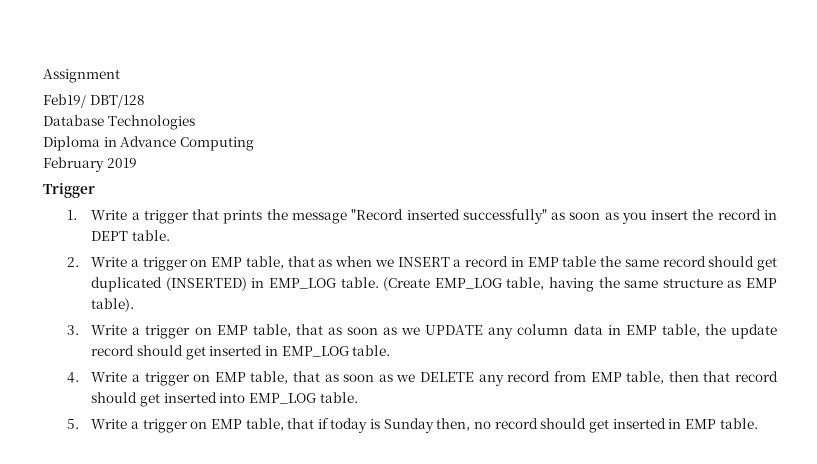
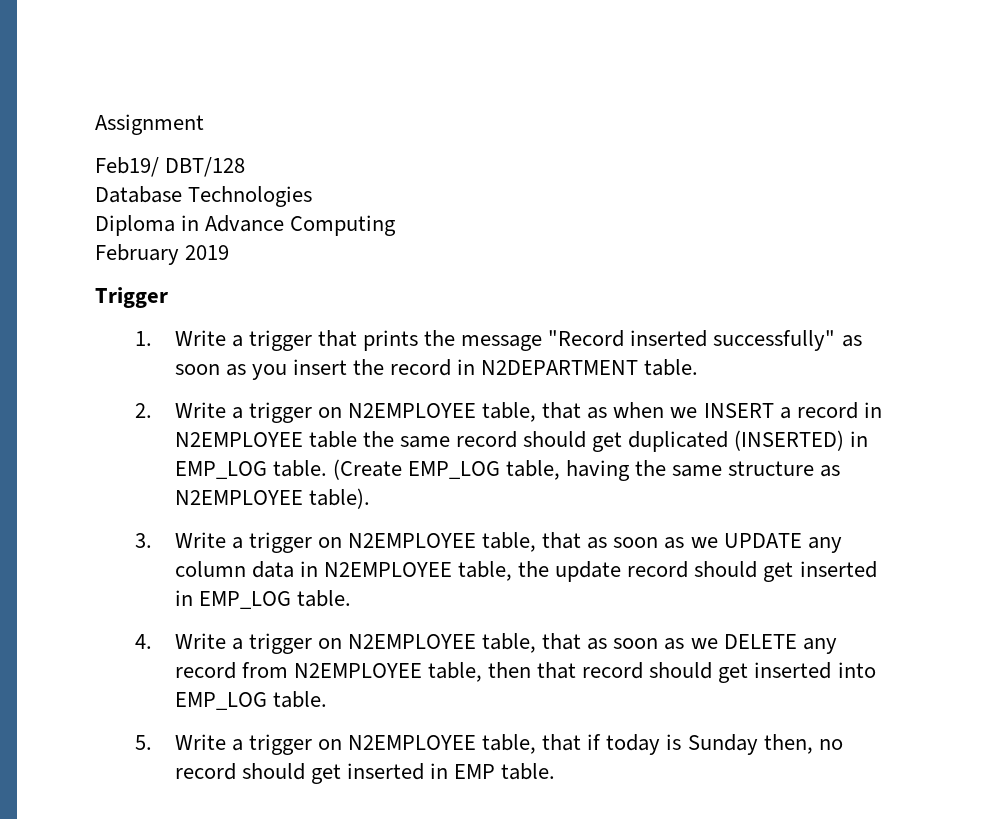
- 1. Write a trigger that prints the message "Record inserted successfully" as soon as you insert the record in DEPT table.
+ 1. Write a trigger that prints the message "Record inserted successfully" as soon as you insert the record in N2DEPARTMENT table.
- 2. Write a trigger on EMP table, that as when we INSERT a record in EMP table the same record should get duplicated (INSERTED) in EMP_LOG table.
+ 2. Write a trigger on N2EMPLOYEE table, that as when we INSERT a record in N2EMPLOYEE table the same record should get duplicated (INSERTED) in EMP_LOG table.
- (Create EMP_LOG table, having the same structure as EMP table).
+ (Create EMP_LOG table, having the same structure as N2EMPLOYEE table).
- 3. Write a trigger on EMP table, that as soon as we UPDATE any column data in EMP table, the update record should get inserted in EMP_LOG table.
+ 3. Write a trigger on N2EMPLOYEE table, that as soon as we UPDATE any column data in N2EMPLOYEE table, the update record should get inserted in EMP_LOG table.
- 4. Write a trigger on EMP table, that as soon as we DELETE any record from EMP table, then that record should get inserted into EMP_LOG table.
+ 4. Write a trigger on N2EMPLOYEE table, that as soon as we DELETE any record from N2EMPLOYEE table, then that record should get inserted into EMP_LOG table.
- 5. Write a trigger on EMP table, that if today is Sunday then, no record should get inserted in EMP table.
+ 5. Write a trigger on N2EMPLOYEE table, that if today is Sunday then, no record should get inserted in EMP table.

